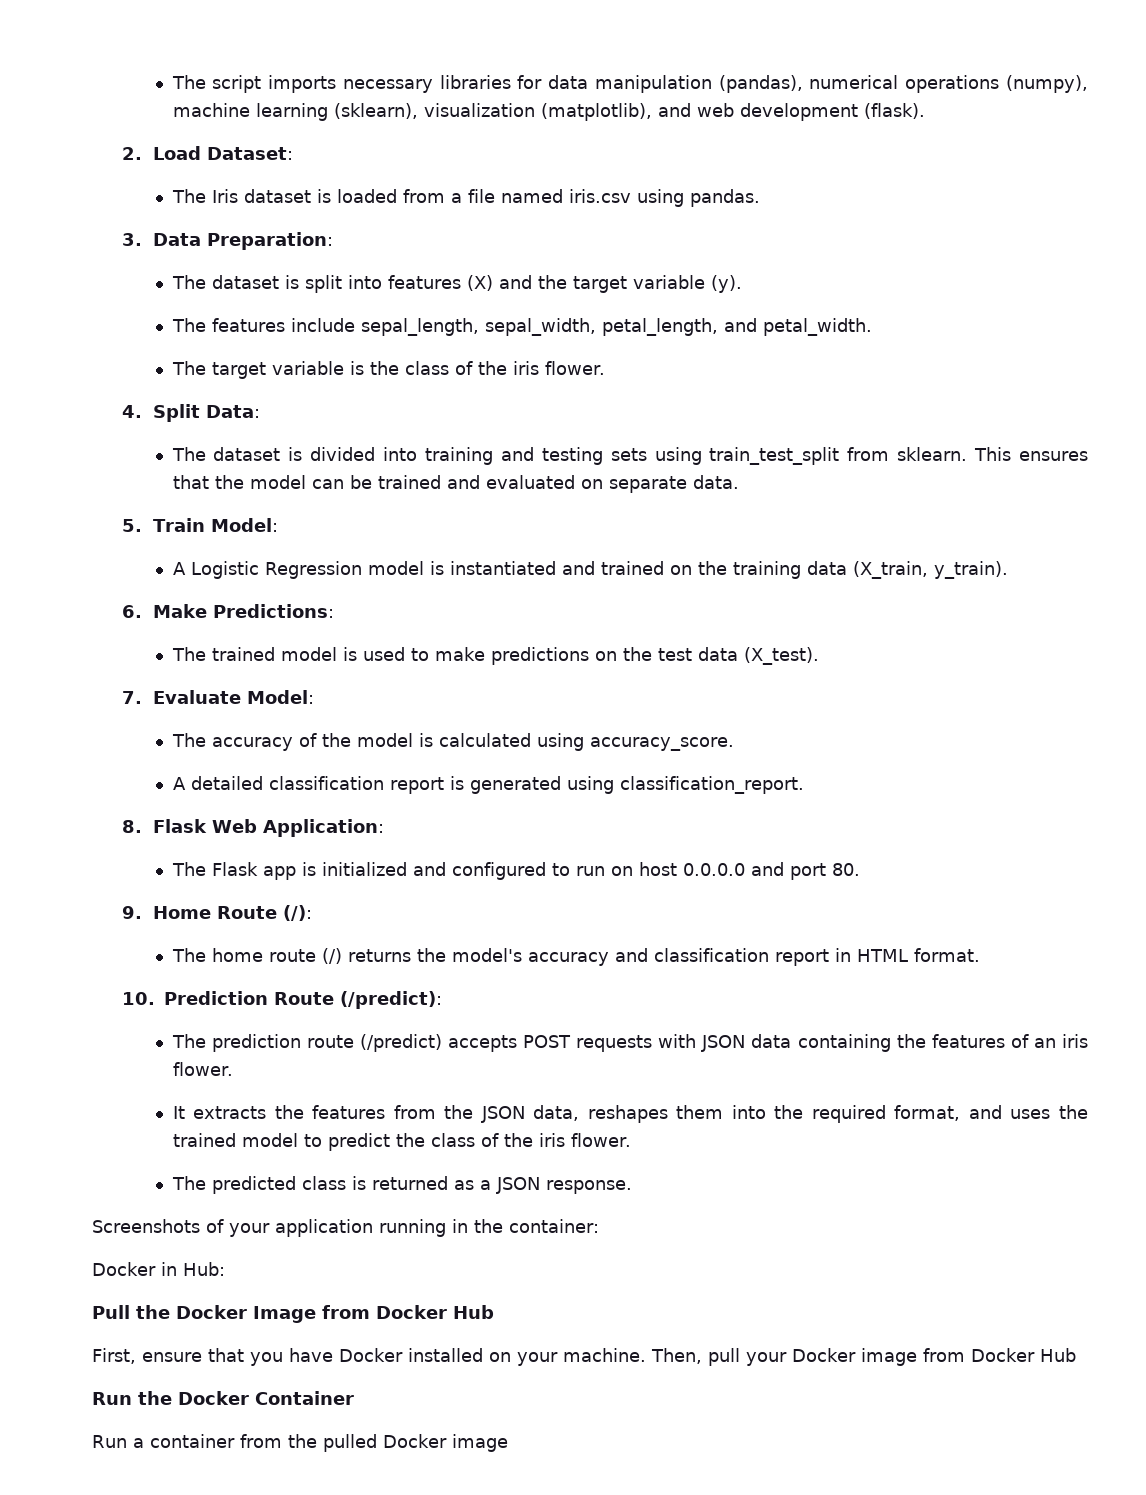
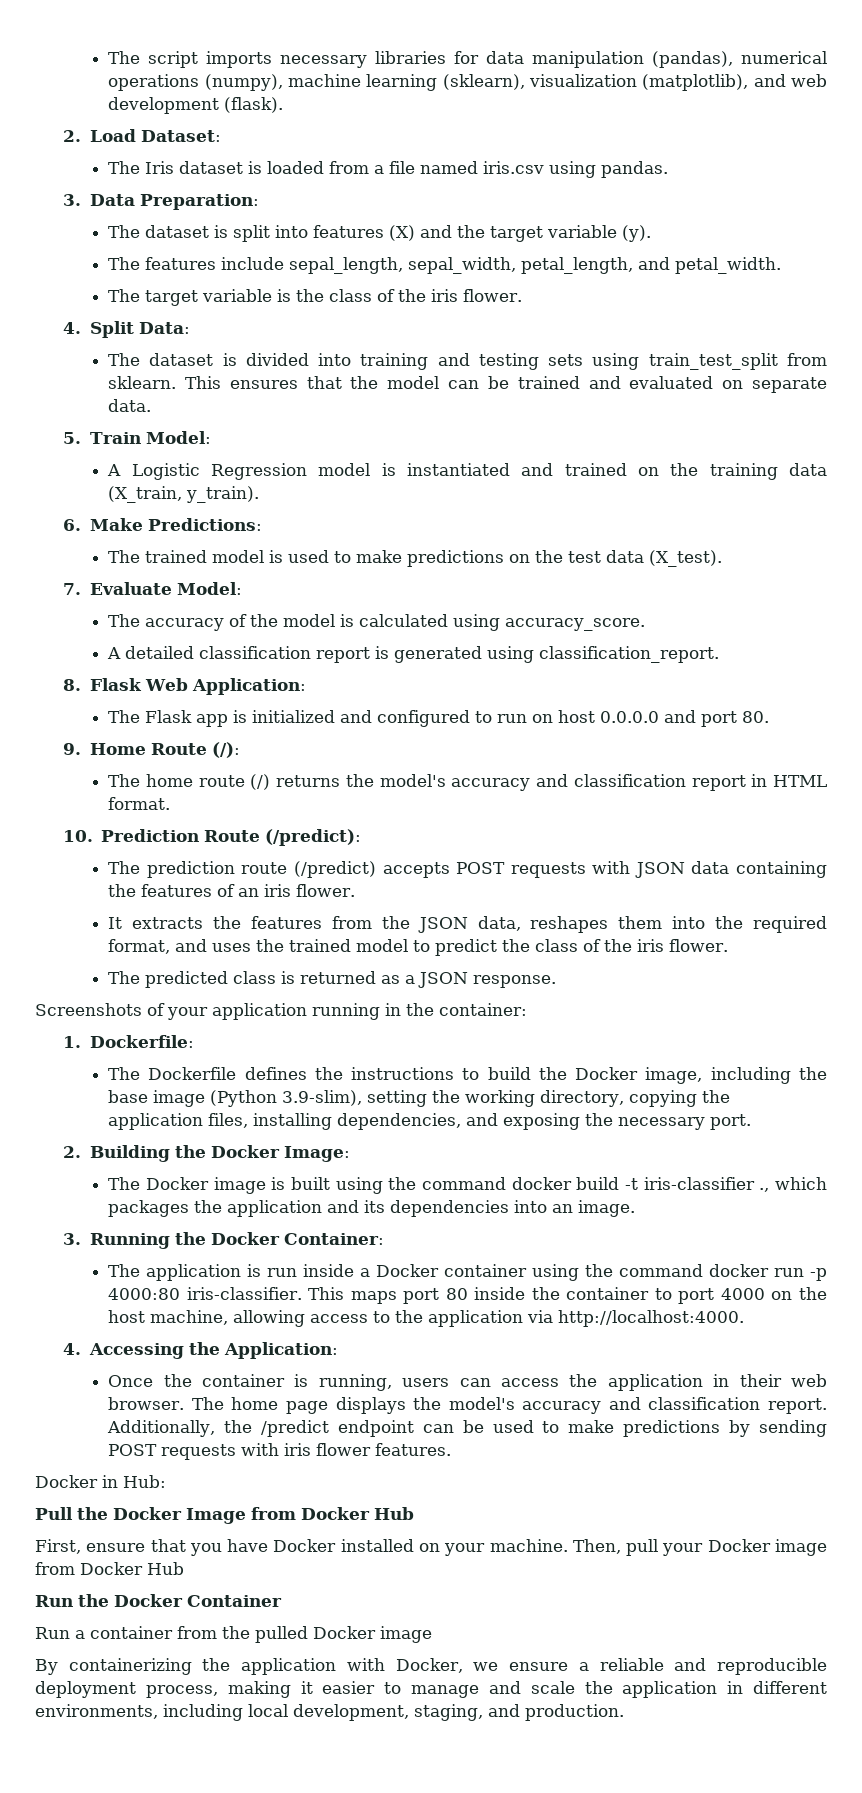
+ 1. Dockerfile:
+ The Dockerfile defines the instructions to build the Docker image, including the base image (Python 3.9-slim), setting the working directory, copying the application files, installing dependencies, and exposing the necessary port.
+ 2. Building the Docker Image:
+ The Docker image is built using the command docker build -t iris-classifier ., which packages the application and its dependencies into an image.
+ 3. Running the Docker Container:
+ The application is run inside a Docker container using the command docker run -p 4000:80 iris-classifier. This maps port 80 inside the container to port 4000 on the host machine, allowing access to the application via http://localhost:4000.
+ 4. Accessing the Application:
+ Once the container is running, users can access the application in their web browser. The home page displays the model's accuracy and classification report. Additionally, the /predict endpoint can be used to make predictions by sending POST requests with iris flower features.
+ By containerizing the application with Docker, we ensure a reliable and reproducible deployment process, making it easier to manage and scale the application in different environments, including local development, staging, and production.

